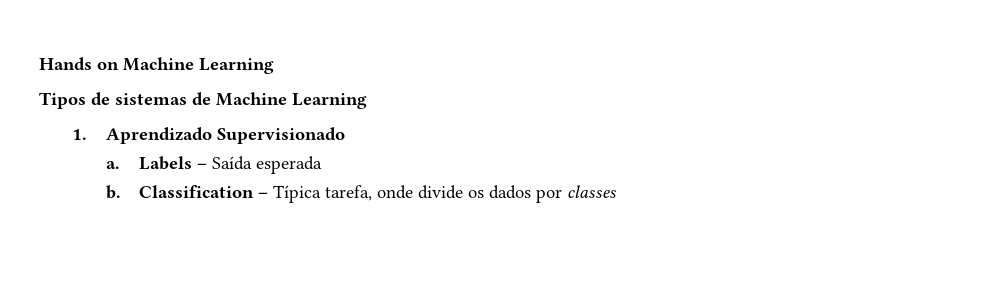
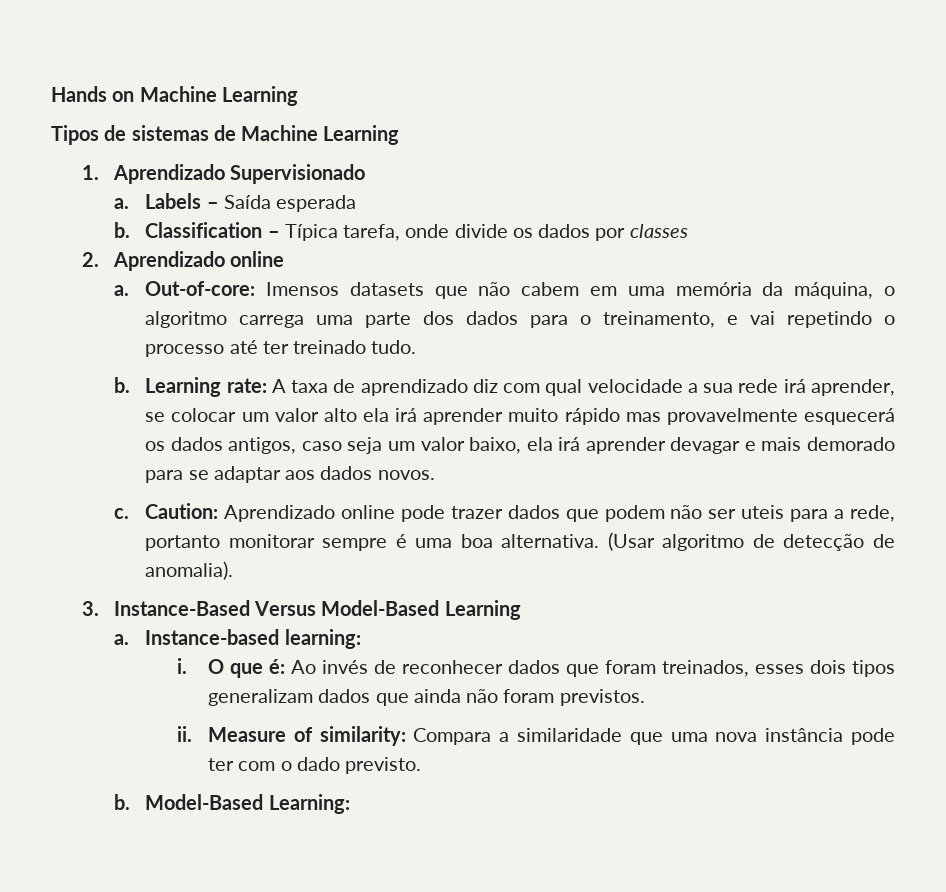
+ 2. Aprendizado online
+ a. Out-of-core: Imensos datasets que não cabem em uma memória da máquina, o algoritmo carrega uma parte dos dados para o treinamento, e vai repetindo o processo até ter treinado tudo.
+ b. Learning rate: A taxa de aprendizado diz com qual velocidade a sua rede irá aprender, se colocar um valor alto ela irá aprender muito rápido mas provavelmente esquecerá os dados antigos, caso seja um valor baixo, ela irá aprender devagar e mais demorado para se adaptar aos dados novos.
+ c. Caution: Aprendizado online pode trazer dados que podem não ser uteis para a rede, portanto monitorar sempre é uma boa alternativa. (Usar algoritmo de detecção de anomalia).
+ 3. Instance-Based Versus Model-Based Learning
+ a. Instance-based learning:
+ i. O que é: Ao invés de reconhecer dados que foram treinados, esses dois tipos generalizam dados que ainda não foram previstos.
+ ii. Measure of similarity: Compara a similaridade que uma nova instância pode ter com o dado previsto.
+ b. Model-Based Learning:

